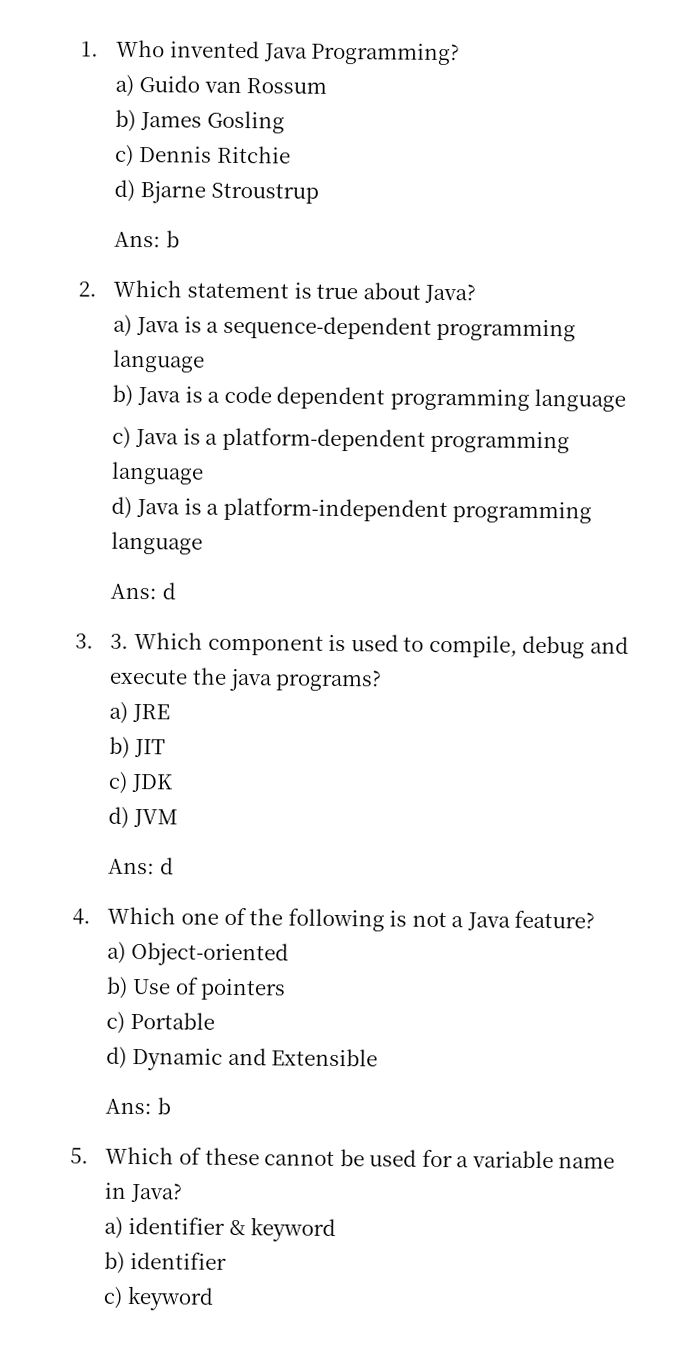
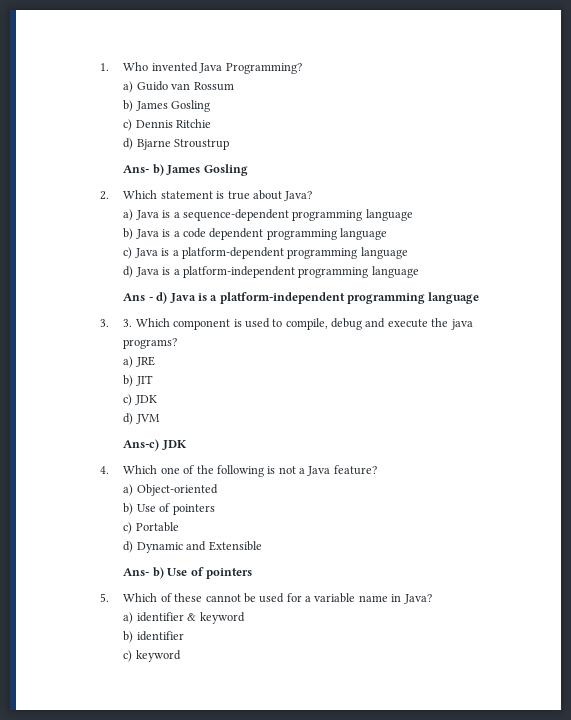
  d) Bjarne Stroustrup
- Ans: b
+ Ans- b) James Gosling
  c) Java is a platform-dependent programming language
  d) Java is a platform-independent programming language
- Ans: d
+ Ans - d) Java is a platform-independent programming language
  d) JVM
- Ans: d
+ Ans-c) JDK
  d) Dynamic and Extensible
- Ans: b
+ Ans- b) Use of pointers

